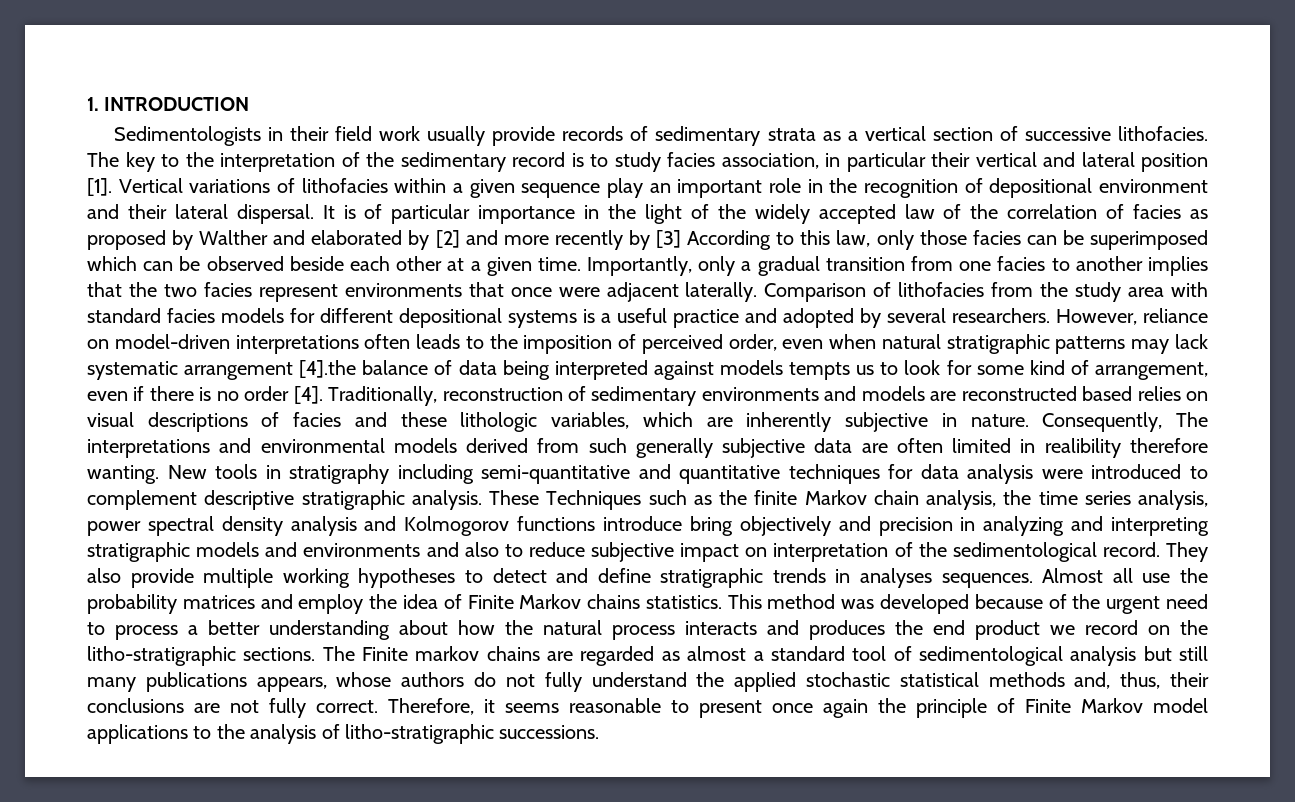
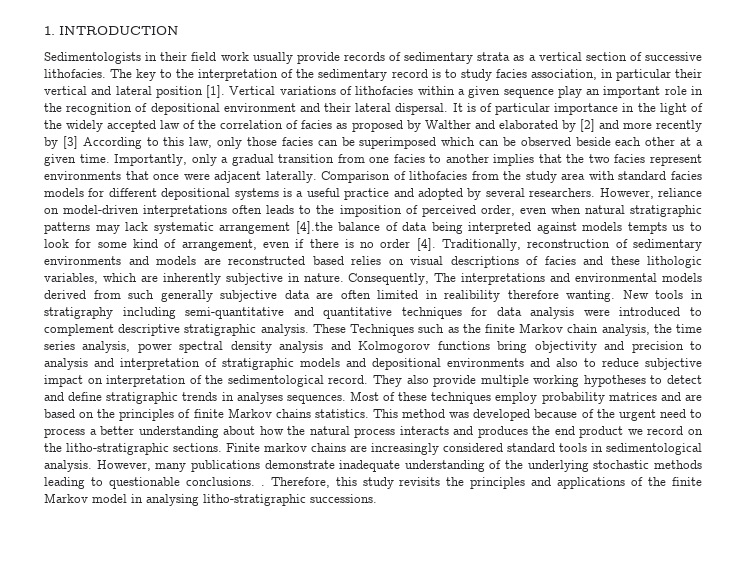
- These Techniques such as the finite Markov chain analysis, the time series analysis, power spectral density analysis and Kolmogorov functions introduce bring objectively and precision in analyzing and interpreting stratigraphic models and environments and also to reduce subjective impact on interpretation of the sedimentological record.
+ These Techniques such as the finite Markov chain analysis, the time series analysis, power spectral density analysis and Kolmogorov functions bring objectivity and precision to analysis and interpretation of stratigraphic models and depositional environments and also to reduce subjective impact on interpretation of the sedimentological record.
- Almost all use the probability matrices and employ the idea of Finite Markov chains statistics.
+ Most of these techniques employ probability matrices and are based on the principles of finite Markov chains statistics.
- The Finite markov chains are regarded as almost a standard tool of sedimentological analysis but still many publications appears, whose authors do not fully understand the applied stochastic statistical methods and, thus, their conclusions are not fully correct. Therefore, it seems reasonable to present once again the principle of Finite Markov model applications to the analysis of litho-stratigraphic successions.
+ Finite markov chains are increasingly considered standard tools in sedimentological analysis. However, many publications demonstrate inadequate understanding of the underlying stochastic methods leading to questionable conclusions. . Therefore, this study revisits the principles and applications of the finite Markov model in analysing litho-stratigraphic successions.

